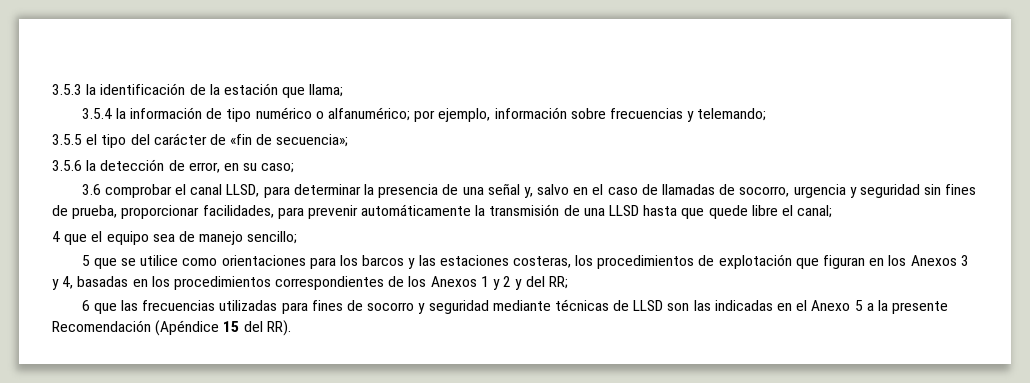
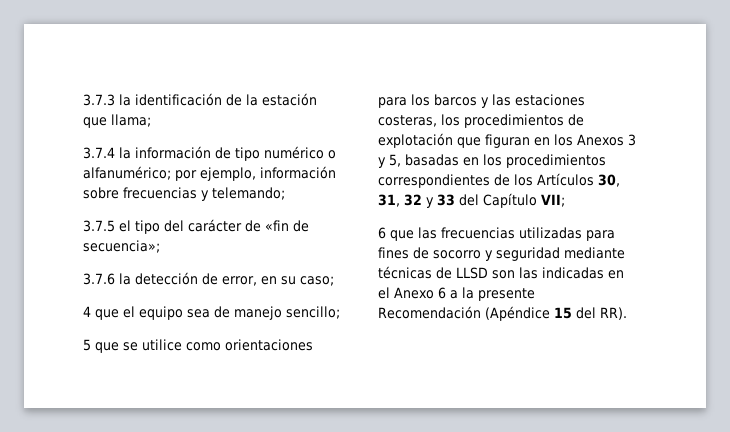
- 3.5.3 la identificación de la estación que llama;
+ 3.7.3 la identificación de la estación que llama;
- 3.5.4 la información de tipo numérico o alfanumérico; por ejemplo, información sobre frecuencias y telemando;
+ 3.7.4 la información de tipo numérico o alfanumérico; por ejemplo, información sobre frecuencias y telemando;
- 3.5.5 el tipo del carácter de «fin de secuencia»;
+ 3.7.5 el tipo del carácter de «fin de secuencia»;
- 3.5.6 la detección de error, en su caso;
+ 3.7.6 la detección de error, en su caso;
- 3.6 comprobar el canal LLSD, para determinar la presencia de una señal y, salvo en el caso de llamadas de socorro, urgencia y seguridad sin fines de prueba, proporcionar facilidades, para prevenir automáticamente la transmisión de una LLSD hasta que quede libre el canal;
- 5 que se utilice como orientaciones para los barcos y las estaciones costeras, los procedimientos de explotación que figuran en los Anexos 3 y 4, basadas en los procedimientos correspondientes de los Anexos 1 y 2 y del RR;
+ 5 que se utilice como orientaciones para los barcos y las estaciones costeras, los procedimientos de explotación que figuran en los Anexos 3 y 5, basadas en los procedimientos correspondientes de los Artículos 30, 31, 32 y 33 del Capítulo VII;
- 6 que las frecuencias utilizadas para fines de socorro y seguridad mediante técnicas de LLSD son las indicadas en el Anexo 5 a la presente Recomendación (Apéndice 15 del RR).
+ 6 que las frecuencias utilizadas para fines de socorro y seguridad mediante técnicas de LLSD son las indicadas en el Anexo 6 a la presente Recomendación (Apéndice 15 del RR).

